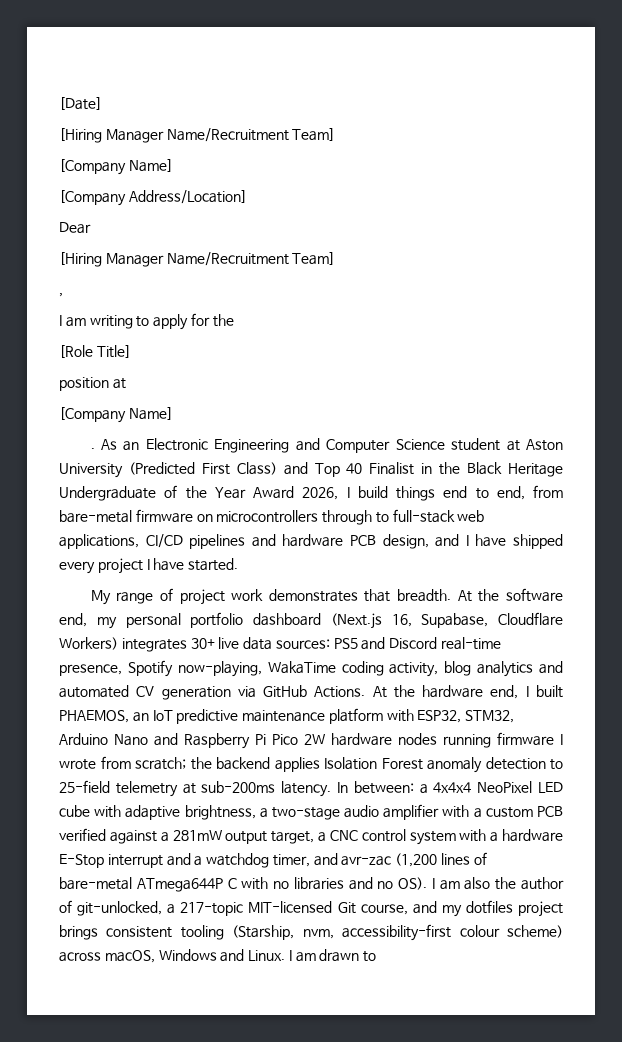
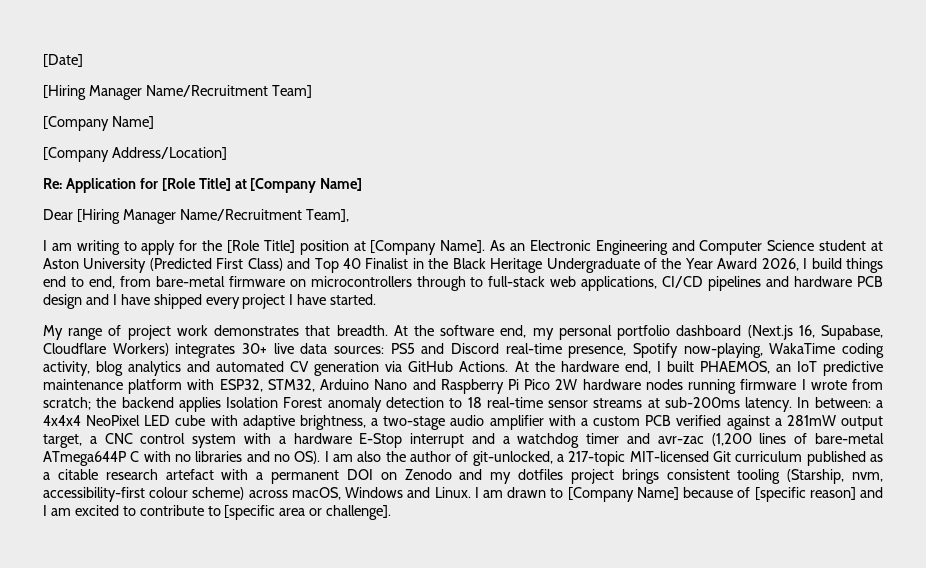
+ Re: Application for [Role Title] at [Company Name]
- Dear
- [Hiring Manager Name/Recruitment Team]
- ,
+ Dear [Hiring Manager Name/Recruitment Team],
- I am writing to apply for the
- [Role Title]
- position at
- [Company Name]
- .
+ I am writing to apply for the [Role Title] position at [Company Name].
- As an Electronic Engineering and Computer Science student at Aston University (Predicted First Class) and Top 40 Finalist in the Black Heritage Undergraduate of the Year Award 2026, I build things end to end, from bare-metal firmware on microcontrollers through to full-stack web applications, CI/CD pipelines and hardware PCB design, and I have shipped every project I have started.
+ As an Electronic Engineering and Computer Science student at Aston University (Predicted First Class) and Top 40 Finalist in the Black Heritage Undergraduate of the Year Award 2026, I build things end to end, from bare-metal firmware on microcontrollers through to full-stack web applications, CI/CD pipelines and hardware PCB design and I have shipped every project I have started.
- At the hardware end, I built PHAEMOS, an IoT predictive maintenance platform with ESP32, STM32, Arduino Nano and Raspberry Pi Pico 2W hardware nodes running firmware I wrote from scratch; the backend applies Isolation Forest anomaly detection to 25-field telemetry at sub-200ms latency.
+ At the hardware end, I built PHAEMOS, an IoT predictive maintenance platform with ESP32, STM32, Arduino Nano and Raspberry Pi Pico 2W hardware nodes running firmware I wrote from scratch; the backend applies Isolation Forest anomaly detection to 18 real-time sensor streams at sub-200ms latency.
- a 4x4x4 NeoPixel LED cube with adaptive brightness, a two-stage audio amplifier with a custom PCB verified against a 281mW output target, a CNC control system with a hardware E-Stop interrupt and a watchdog timer, and avr-zac (1,200 lines of bare-metal ATmega644P C with no libraries and no OS). I am also the author of git-unlocked, a 217-topic MIT-licensed Git course, and my dotfiles project brings consistent tooling (Starship, nvm, accessibility-first colour scheme) across macOS, Windows and Linux.
+ a 4x4x4 NeoPixel LED cube with adaptive brightness, a two-stage audio amplifier with a custom PCB verified against a 281mW output target, a CNC control system with a hardware E-Stop interrupt and a watchdog timer and avr-zac (1,200 lines of bare-metal ATmega644P C with no libraries and no OS). I am also the author of git-unlocked, a 217-topic MIT-licensed Git curriculum published as a citable research artefact with a permanent DOI on Zenodo and my dotfiles project brings consistent tooling (Starship, nvm, accessibility-first colour scheme) across macOS, Windows and Linux.
- I am drawn to
+ I am drawn to [Company Name] because of [specific reason] and I am excited to contribute to [specific area or challenge].

